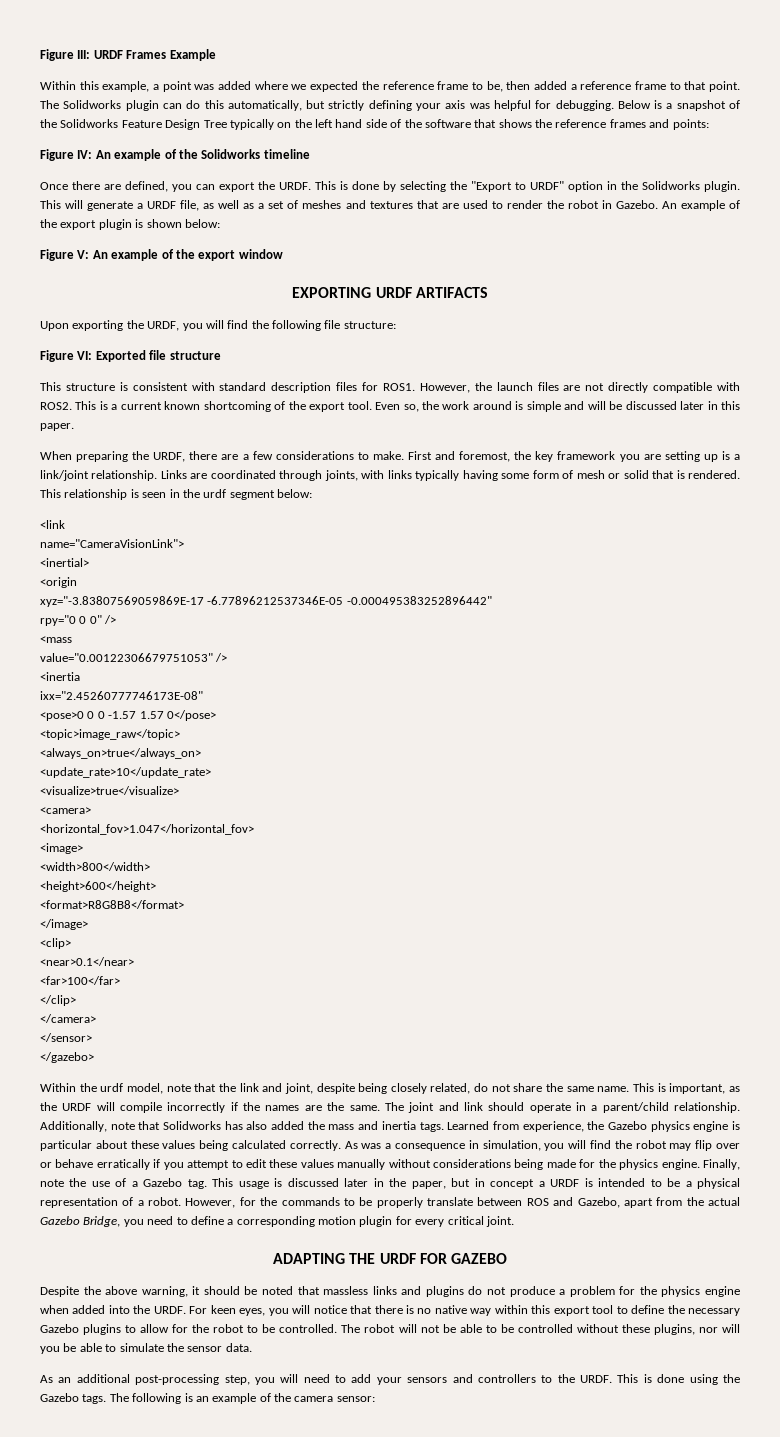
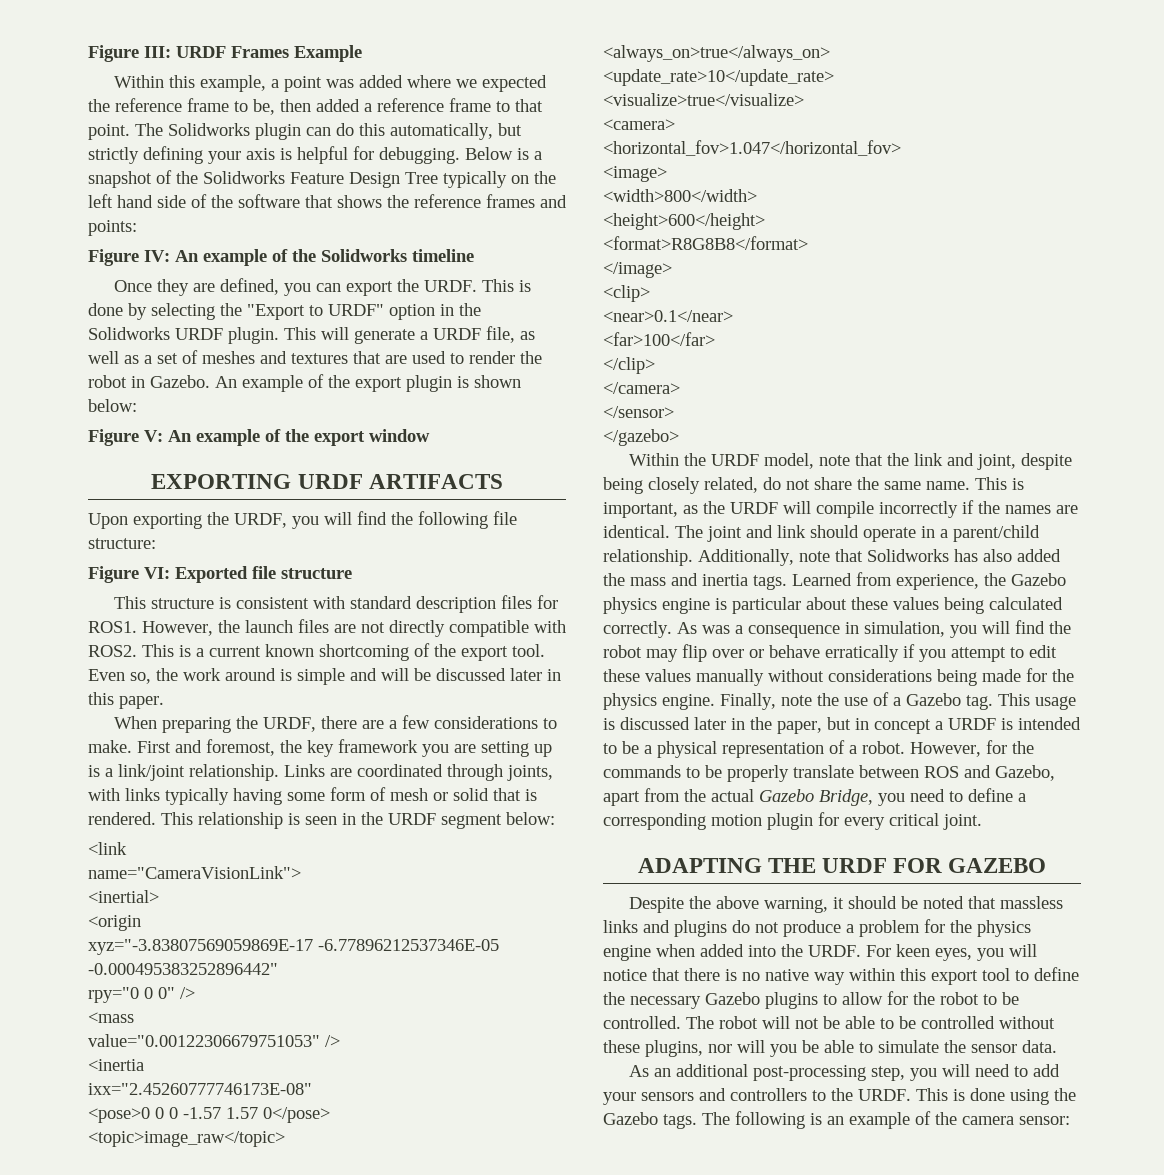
- The Solidworks plugin can do this automatically, but strictly defining your axis was helpful for debugging.
+ The Solidworks plugin can do this automatically, but strictly defining your axis is helpful for debugging.
- Once there are defined, you can export the URDF.
+ Once they are defined, you can export the URDF.
- This is done by selecting the "Export to URDF" option in the Solidworks plugin.
+ This is done by selecting the "Export to URDF" option in the Solidworks URDF plugin.
- This relationship is seen in the urdf segment below:
+ This relationship is seen in the URDF segment below:
- Within the urdf model, note that the link and joint, despite being closely related, do not share the same name.
+ Within the URDF model, note that the link and joint, despite being closely related, do not share the same name.
- This is important, as the URDF will compile incorrectly if the names are the same.
+ This is important, as the URDF will compile incorrectly if the names are identical.

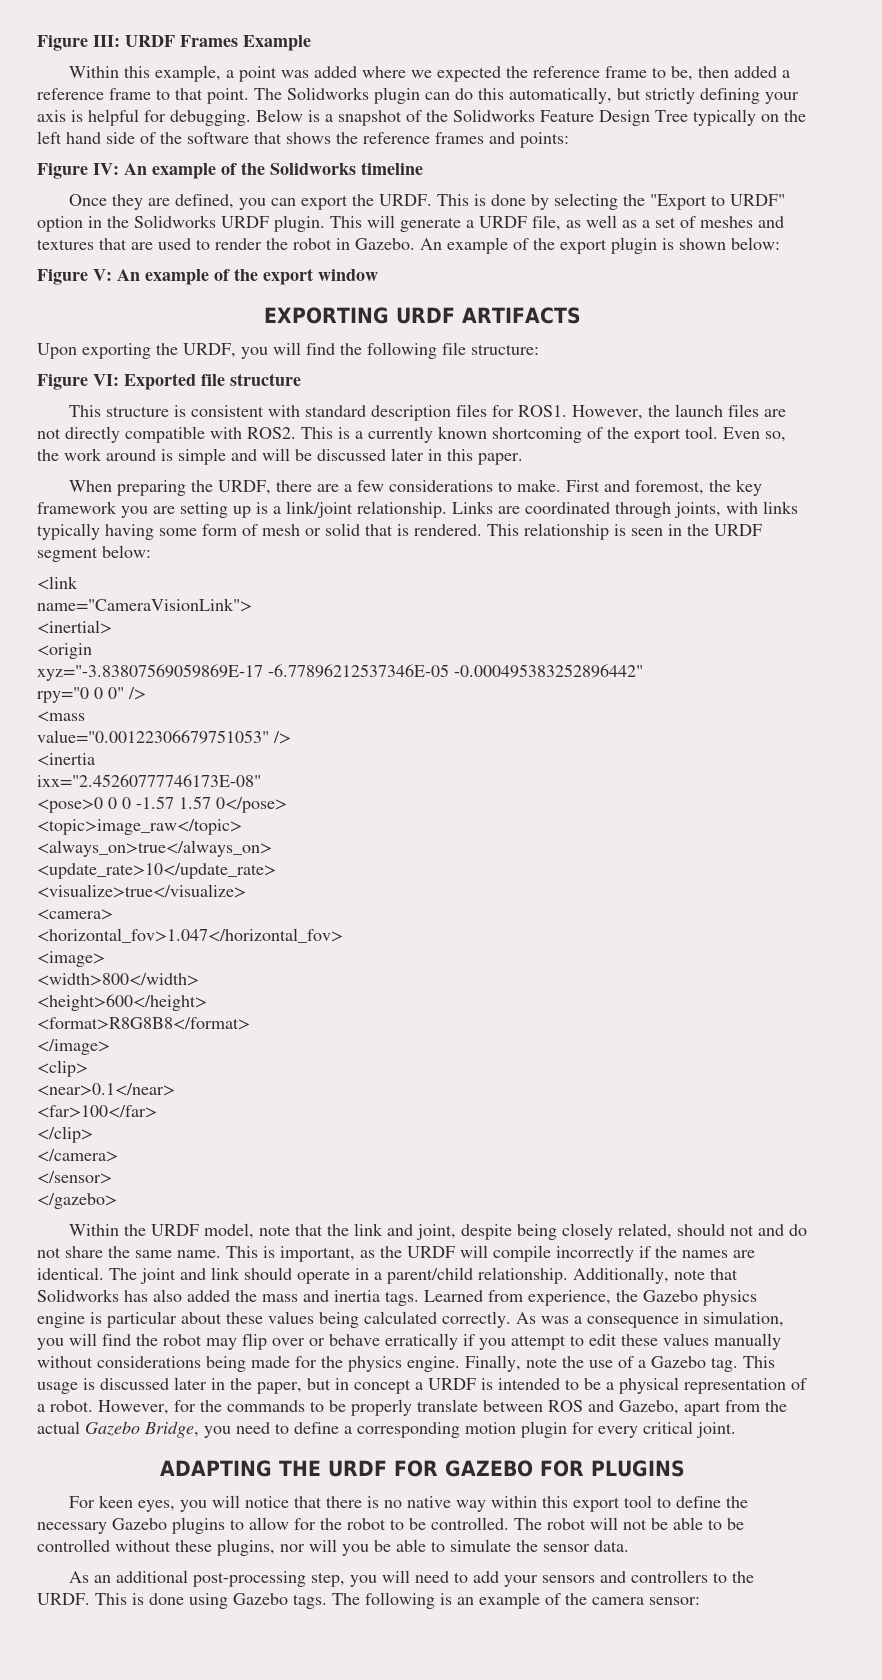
- This is a current known shortcoming of the export tool.
+ This is a currently known shortcoming of the export tool.
- Within the URDF model, note that the link and joint, despite being closely related, do not share the same name.
+ Within the URDF model, note that the link and joint, despite being closely related, should not and do not share the same name.
- ADAPTING THE URDF FOR GAZEBO
- Despite the above warning, it should be noted that massless links and plugins do not produce a problem for the physics engine when added into the URDF. For keen eyes, you will notice that there is no native way within this export tool to define the necessary Gazebo plugins to allow for the robot to be controlled.
+ ADAPTING THE URDF FOR GAZEBO FOR PLUGINS
+ For keen eyes, you will notice that there is no native way within this export tool to define the necessary Gazebo plugins to allow for the robot to be controlled.
- This is done using the Gazebo tags.
+ This is done using Gazebo tags.

